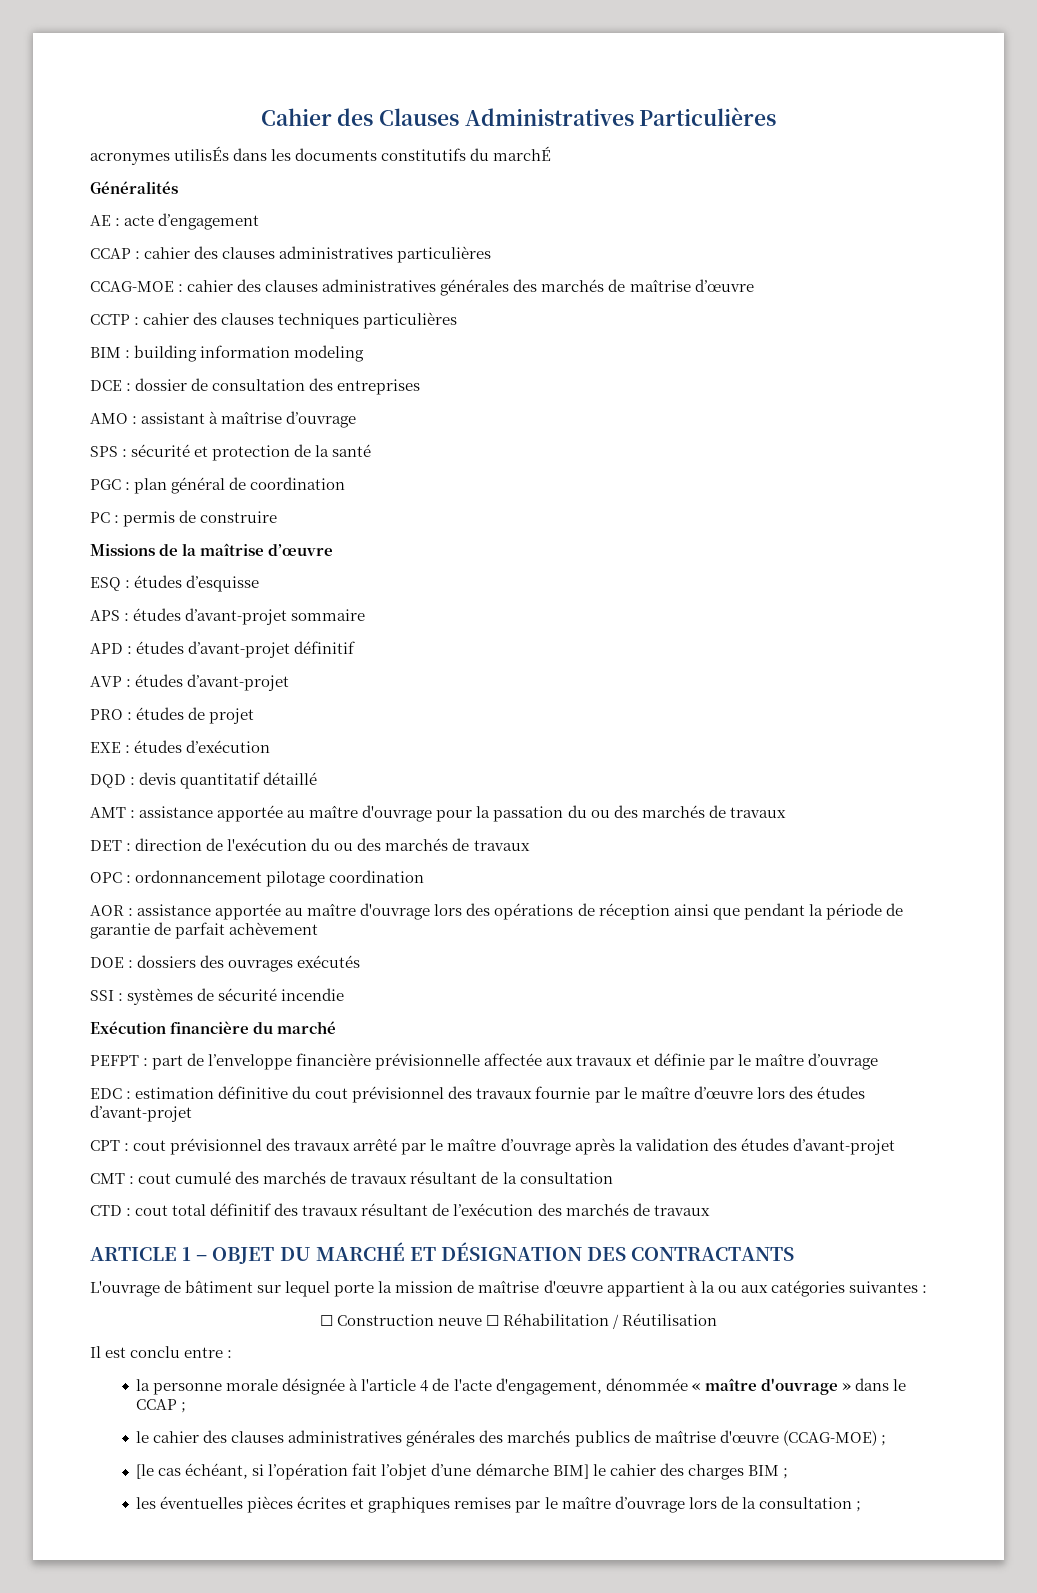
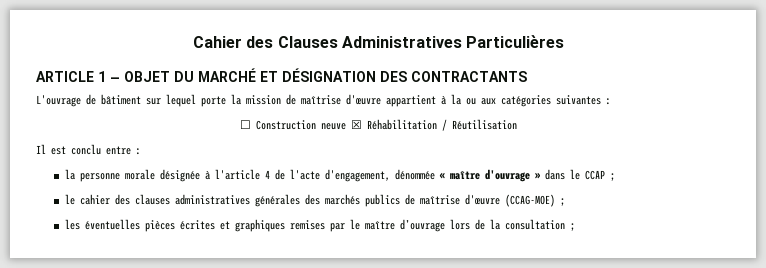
- acronymes utilisÉs dans les documents constitutifs du marchÉ
- Généralités
- AE : acte d’engagement
- CCAP : cahier des clauses administratives particulières
- CCAG-MOE : cahier des clauses administratives générales des marchés de maîtrise d’œuvre
- CCTP : cahier des clauses techniques particulières
- BIM : building information modeling
- DCE : dossier de consultation des entreprises
- AMO : assistant à maîtrise d’ouvrage
- SPS : sécurité et protection de la santé
- PGC : plan général de coordination
- PC : permis de construire
- Missions de la maîtrise d’œuvre
- ESQ : études d’esquisse
- APS : études d’avant-projet sommaire
- APD : études d’avant-projet définitif
- AVP : études d’avant-projet
- PRO : études de projet
- EXE : études d’exécution
- DQD : devis quantitatif détaillé
- AMT : assistance apportée au maître d'ouvrage pour la passation du ou des marchés de travaux
- DET : direction de l'exécution du ou des marchés de travaux
- OPC : ordonnancement pilotage coordination
- AOR : assistance apportée au maître d'ouvrage lors des opérations de réception ainsi que pendant la période de garantie de parfait achèvement
- DOE : dossiers des ouvrages exécutés
- SSI : systèmes de sécurité incendie
- Exécution financière du marché
- PEFPT : part de l’enveloppe financière prévisionnelle affectée aux travaux et définie par le maître d’ouvrage
- EDC : estimation définitive du cout prévisionnel des travaux fournie par le maître d’œuvre lors des études d’avant-projet
- CPT : cout prévisionnel des travaux arrêté par le maître d’ouvrage après la validation des études d’avant-projet
- CMT : cout cumulé des marchés de travaux résultant de la consultation
- CTD : cout total définitif des travaux résultant de l’exécution des marchés de travaux
- ☐ Construction neuve ☐ Réhabilitation / Réutilisation
+ ☐ Construction neuve ☒ Réhabilitation / Réutilisation
- [le cas échéant, si l’opération fait l’objet d’une démarche BIM] le cahier des charges BIM ;

